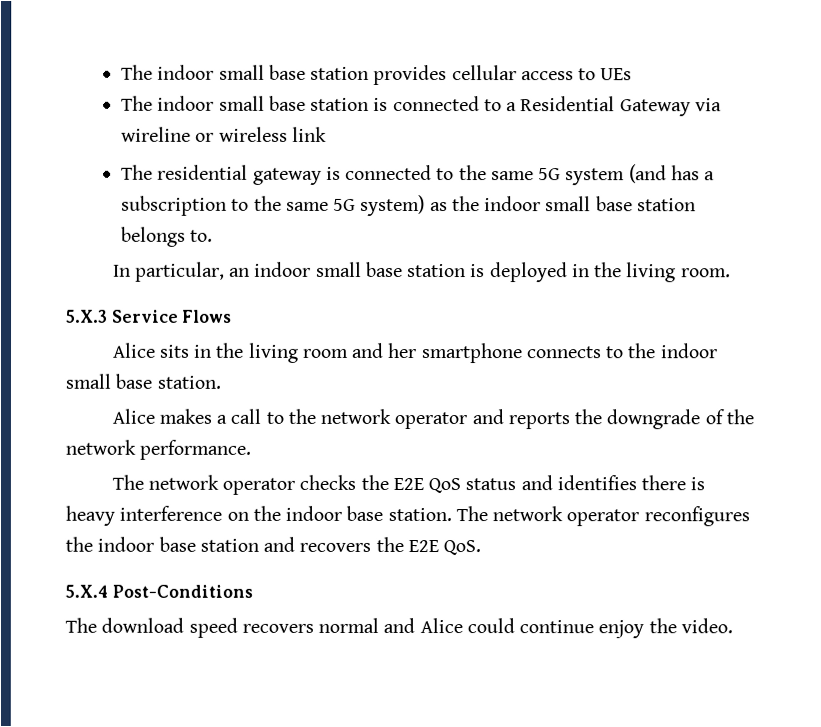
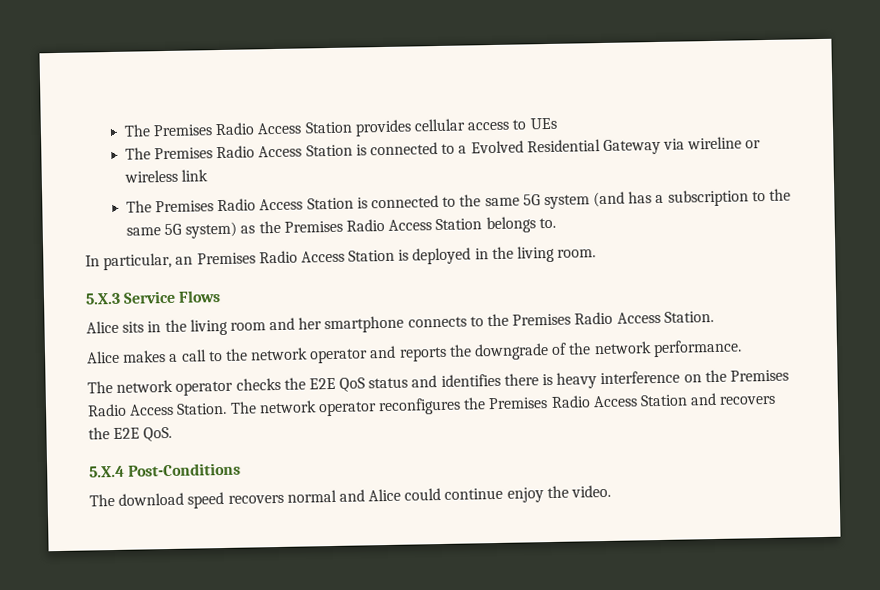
- The indoor small base station provides cellular access to UEs
+ The Premises Radio Access Station provides cellular access to UEs
- The indoor small base station is connected to a Residential Gateway via wireline or wireless link
+ The Premises Radio Access Station is connected to a Evolved Residential Gateway via wireline or wireless link
- The residential gateway is connected to the same 5G system (and has a subscription to the same 5G system) as the indoor small base station belongs to.
+ The Premises Radio Access Station is connected to the same 5G system (and has a subscription to the same 5G system) as the Premises Radio Access Station belongs to.
- In particular, an indoor small base station is deployed in the living room.
+ In particular, an Premises Radio Access Station is deployed in the living room.
- Alice sits in the living room and her smartphone connects to the indoor small base station.
+ Alice sits in the living room and her smartphone connects to the Premises Radio Access Station.
- The network operator checks the E2E QoS status and identifies there is heavy interference on the indoor base station.
+ The network operator checks the E2E QoS status and identifies there is heavy interference on the Premises Radio Access Station.
- The network operator reconfigures the indoor base station and recovers the E2E QoS.
+ The network operator reconfigures the Premises Radio Access Station and recovers the E2E QoS.

